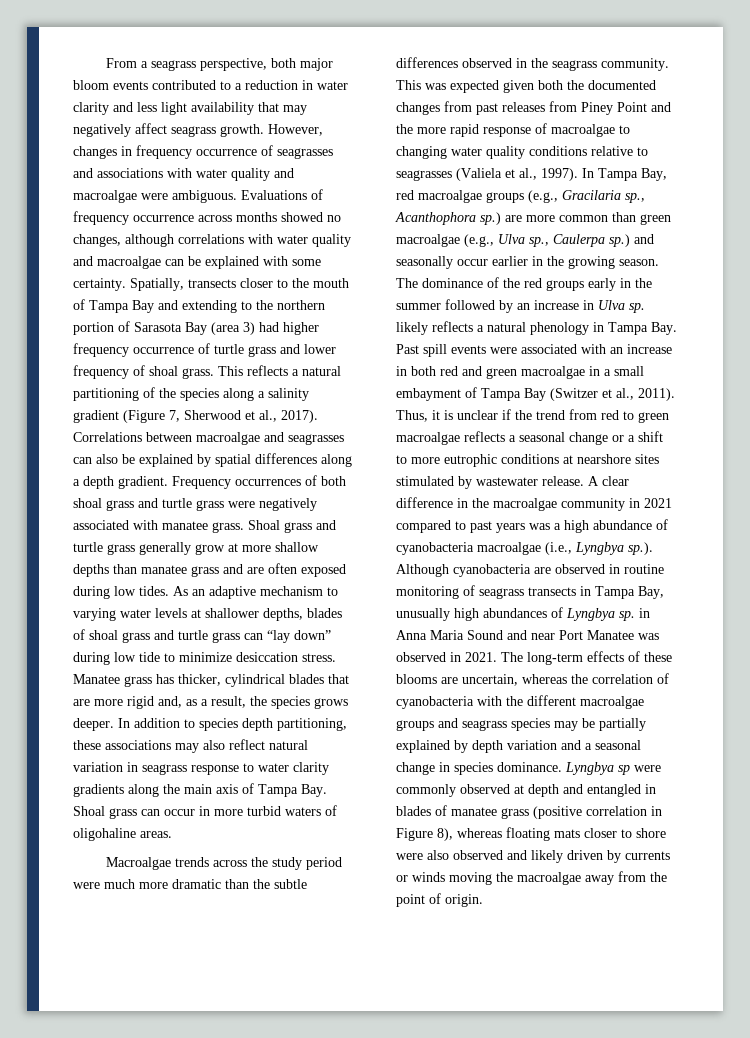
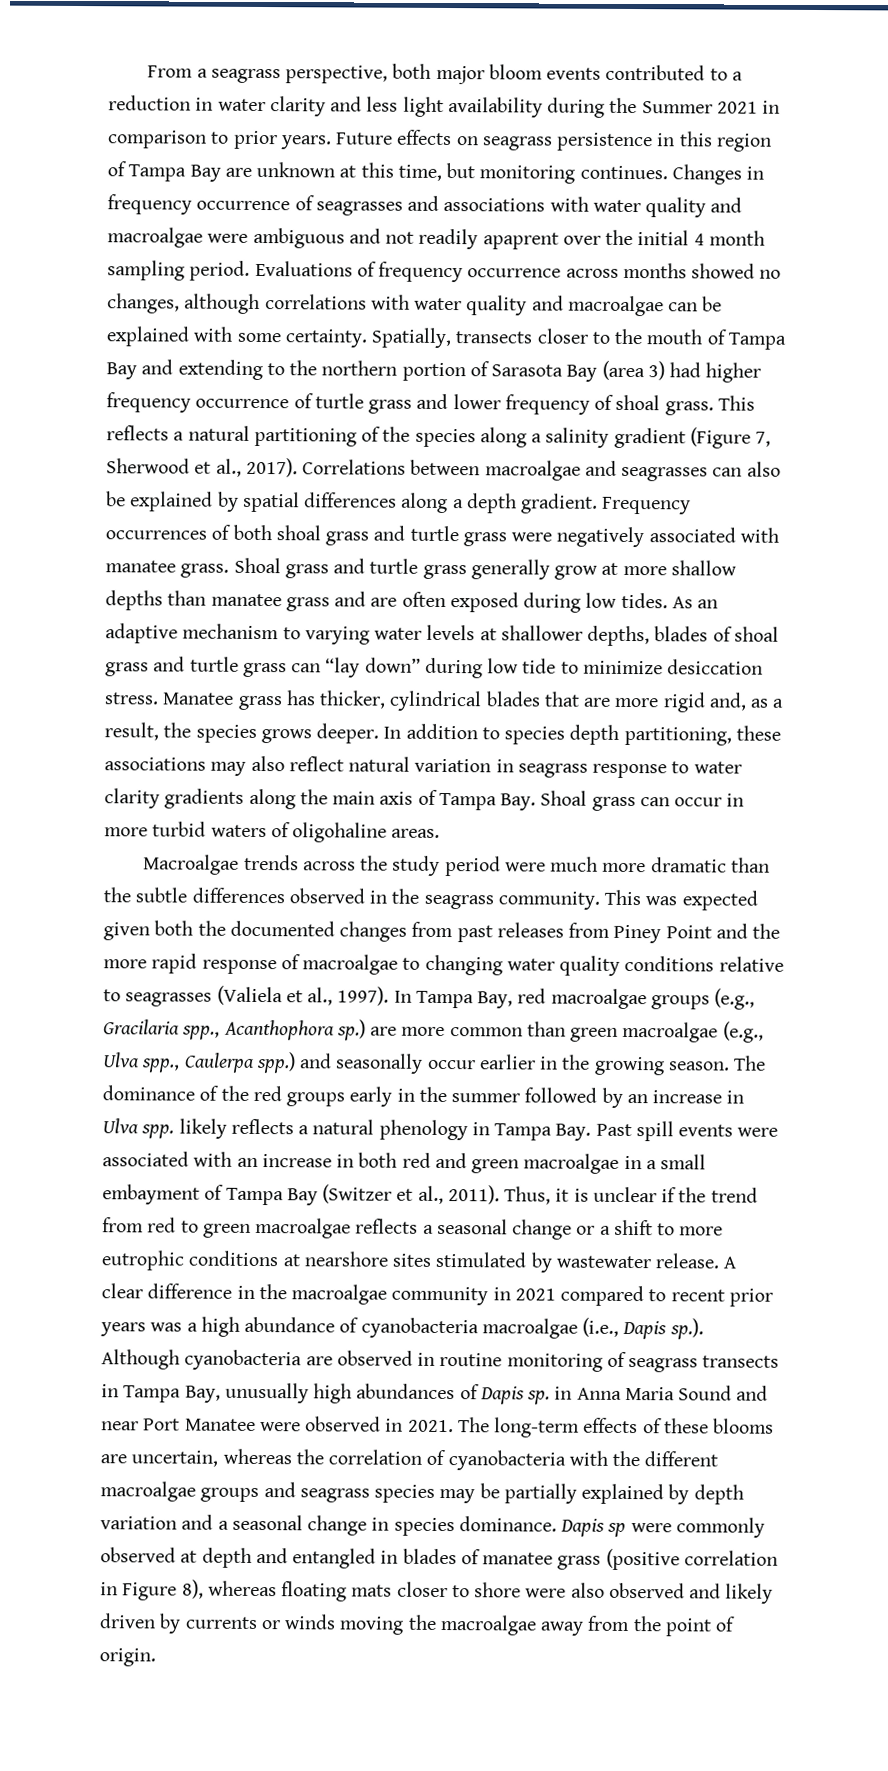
- From a seagrass perspective, both major bloom events contributed to a reduction in water clarity and less light availability that may negatively affect seagrass growth. However, changes in frequency occurrence of seagrasses and associations with water quality and macroalgae were ambiguous.
+ From a seagrass perspective, both major bloom events contributed to a reduction in water clarity and less light availability during the Summer 2021 in comparison to prior years. Future effects on seagrass persistence in this region of Tampa Bay are unknown at this time, but monitoring continues. Changes in frequency occurrence of seagrasses and associations with water quality and macroalgae were ambiguous and not readily apaprent over the initial 4 month sampling period.
- In Tampa Bay, red macroalgae groups (e.g., Gracilaria sp., Acanthophora sp.) are more common than green macroalgae (e.g., Ulva sp., Caulerpa sp.) and seasonally occur earlier in the growing season.
+ In Tampa Bay, red macroalgae groups (e.g., Gracilaria spp., Acanthophora sp.) are more common than green macroalgae (e.g., Ulva spp., Caulerpa spp.) and seasonally occur earlier in the growing season.
- The dominance of the red groups early in the summer followed by an increase in Ulva sp. likely reflects a natural phenology in Tampa Bay. Past spill events were associated with an increase in both red and green macroalgae in a small embayment of Tampa Bay (Switzer et al., 2011).
+ The dominance of the red groups early in the summer followed by an increase in Ulva spp. likely reflects a natural phenology in Tampa Bay. Past spill events were associated with an increase in both red and green macroalgae in a small embayment of Tampa Bay (Switzer et al., 2011).
- A clear difference in the macroalgae community in 2021 compared to past years was a high abundance of cyanobacteria macroalgae (i.e., Lyngbya sp.). Although cyanobacteria are observed in routine monitoring of seagrass transects in Tampa Bay, unusually high abundances of Lyngbya sp. in Anna Maria Sound and near Port Manatee was observed in 2021.
+ A clear difference in the macroalgae community in 2021 compared to recent prior years was a high abundance of cyanobacteria macroalgae (i.e., Dapis sp.). Although cyanobacteria are observed in routine monitoring of seagrass transects in Tampa Bay, unusually high abundances of Dapis sp. in Anna Maria Sound and near Port Manatee were observed in 2021.
- Lyngbya sp were commonly observed at depth and entangled in blades of manatee grass (positive correlation in Figure 8), whereas floating mats closer to shore were also observed and likely driven by currents or winds moving the macroalgae away from the point of origin.
+ Dapis sp were commonly observed at depth and entangled in blades of manatee grass (positive correlation in Figure 8), whereas floating mats closer to shore were also observed and likely driven by currents or winds moving the macroalgae away from the point of origin.

